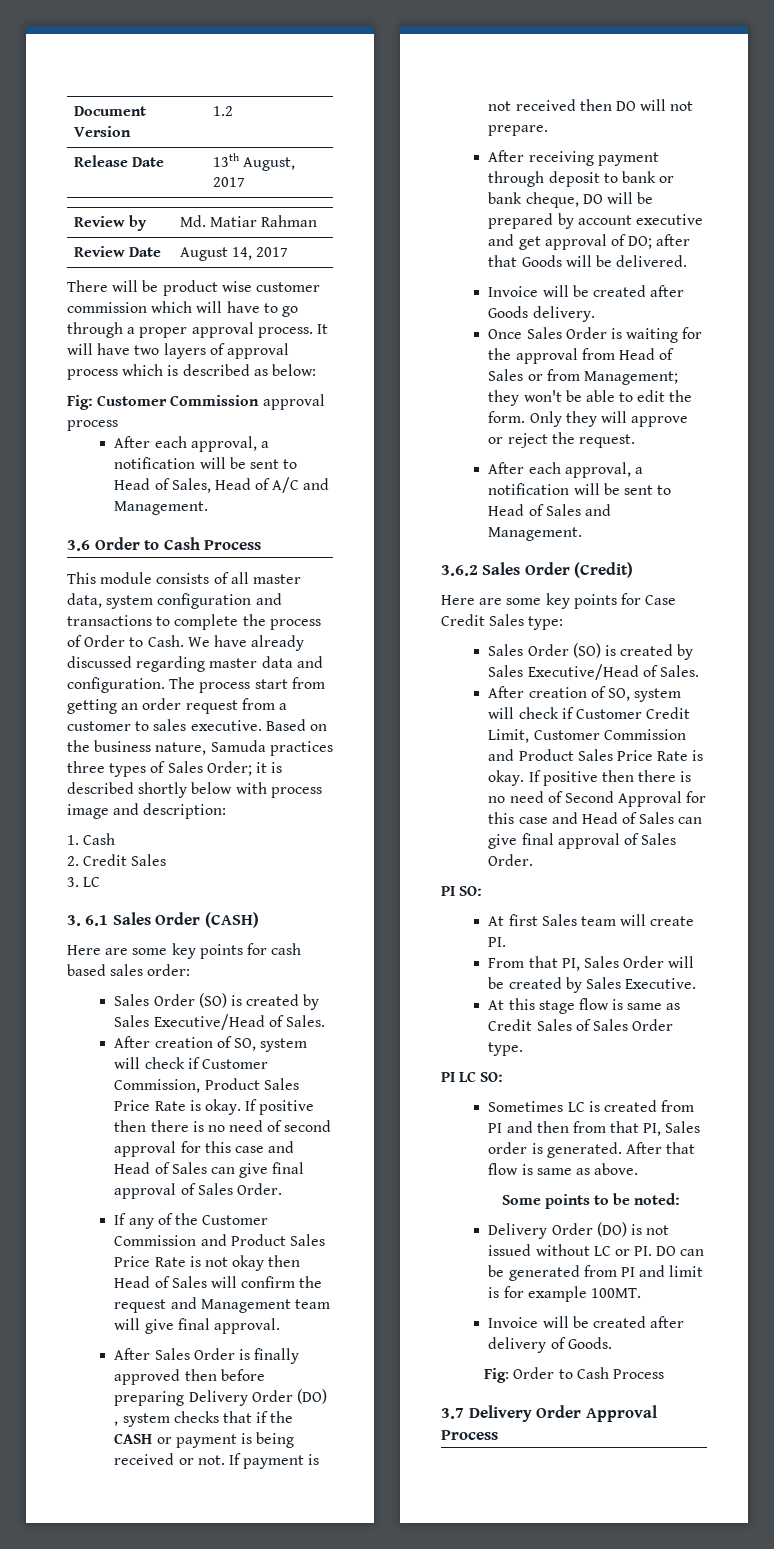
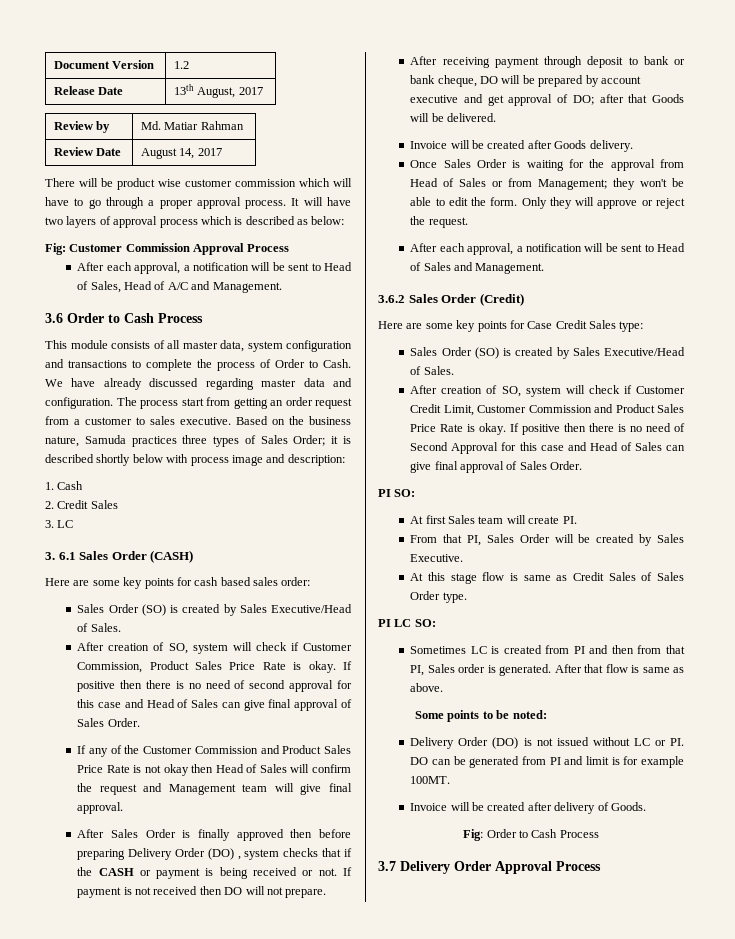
- Fig: Customer Commission approval process
+ Fig: Customer Commission Approval Process

